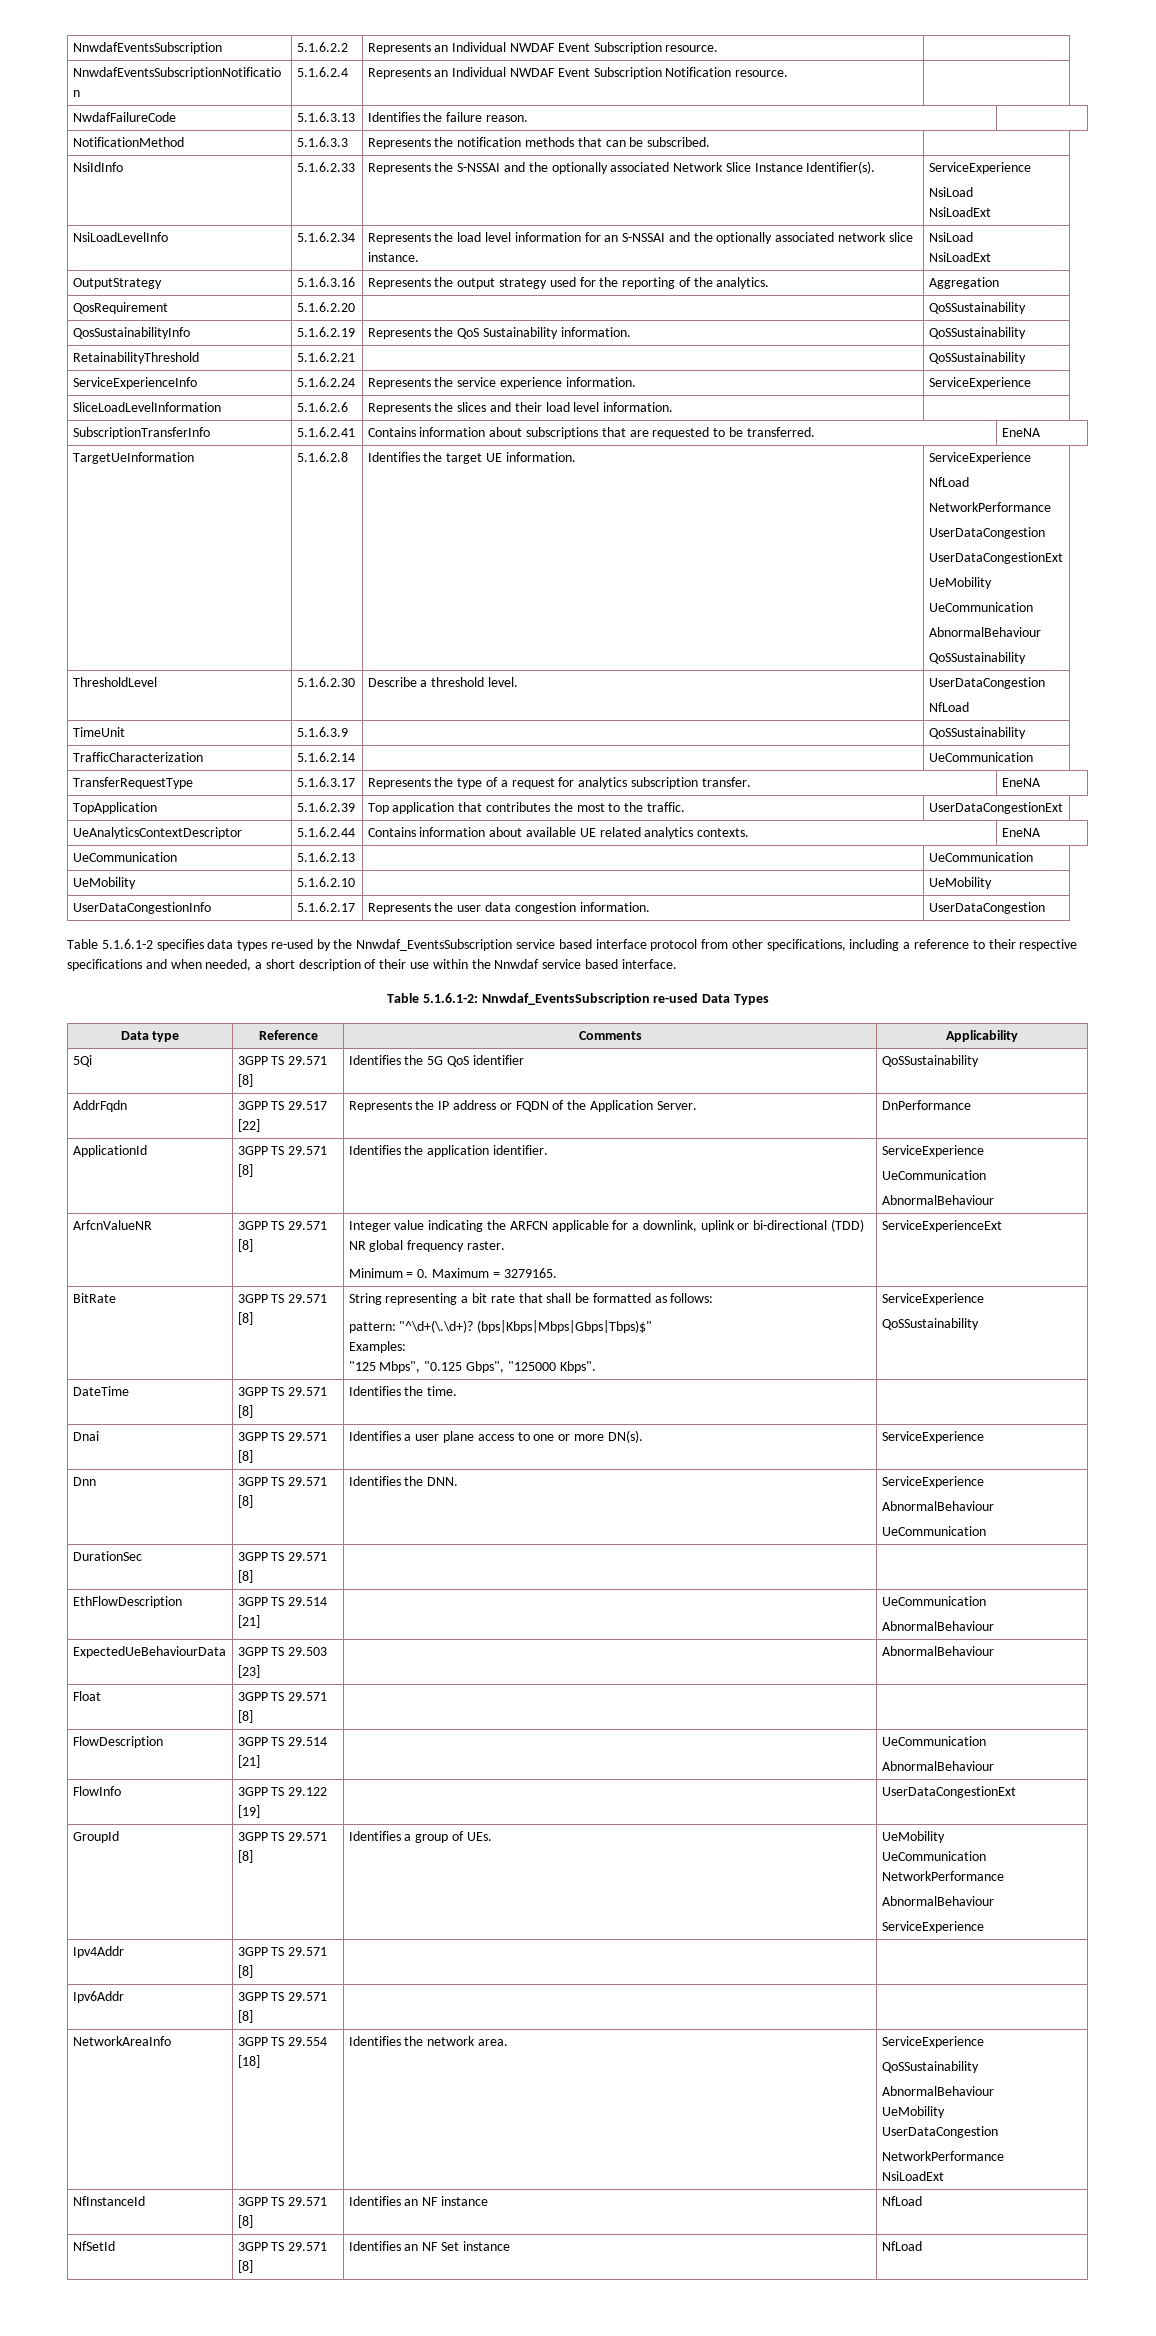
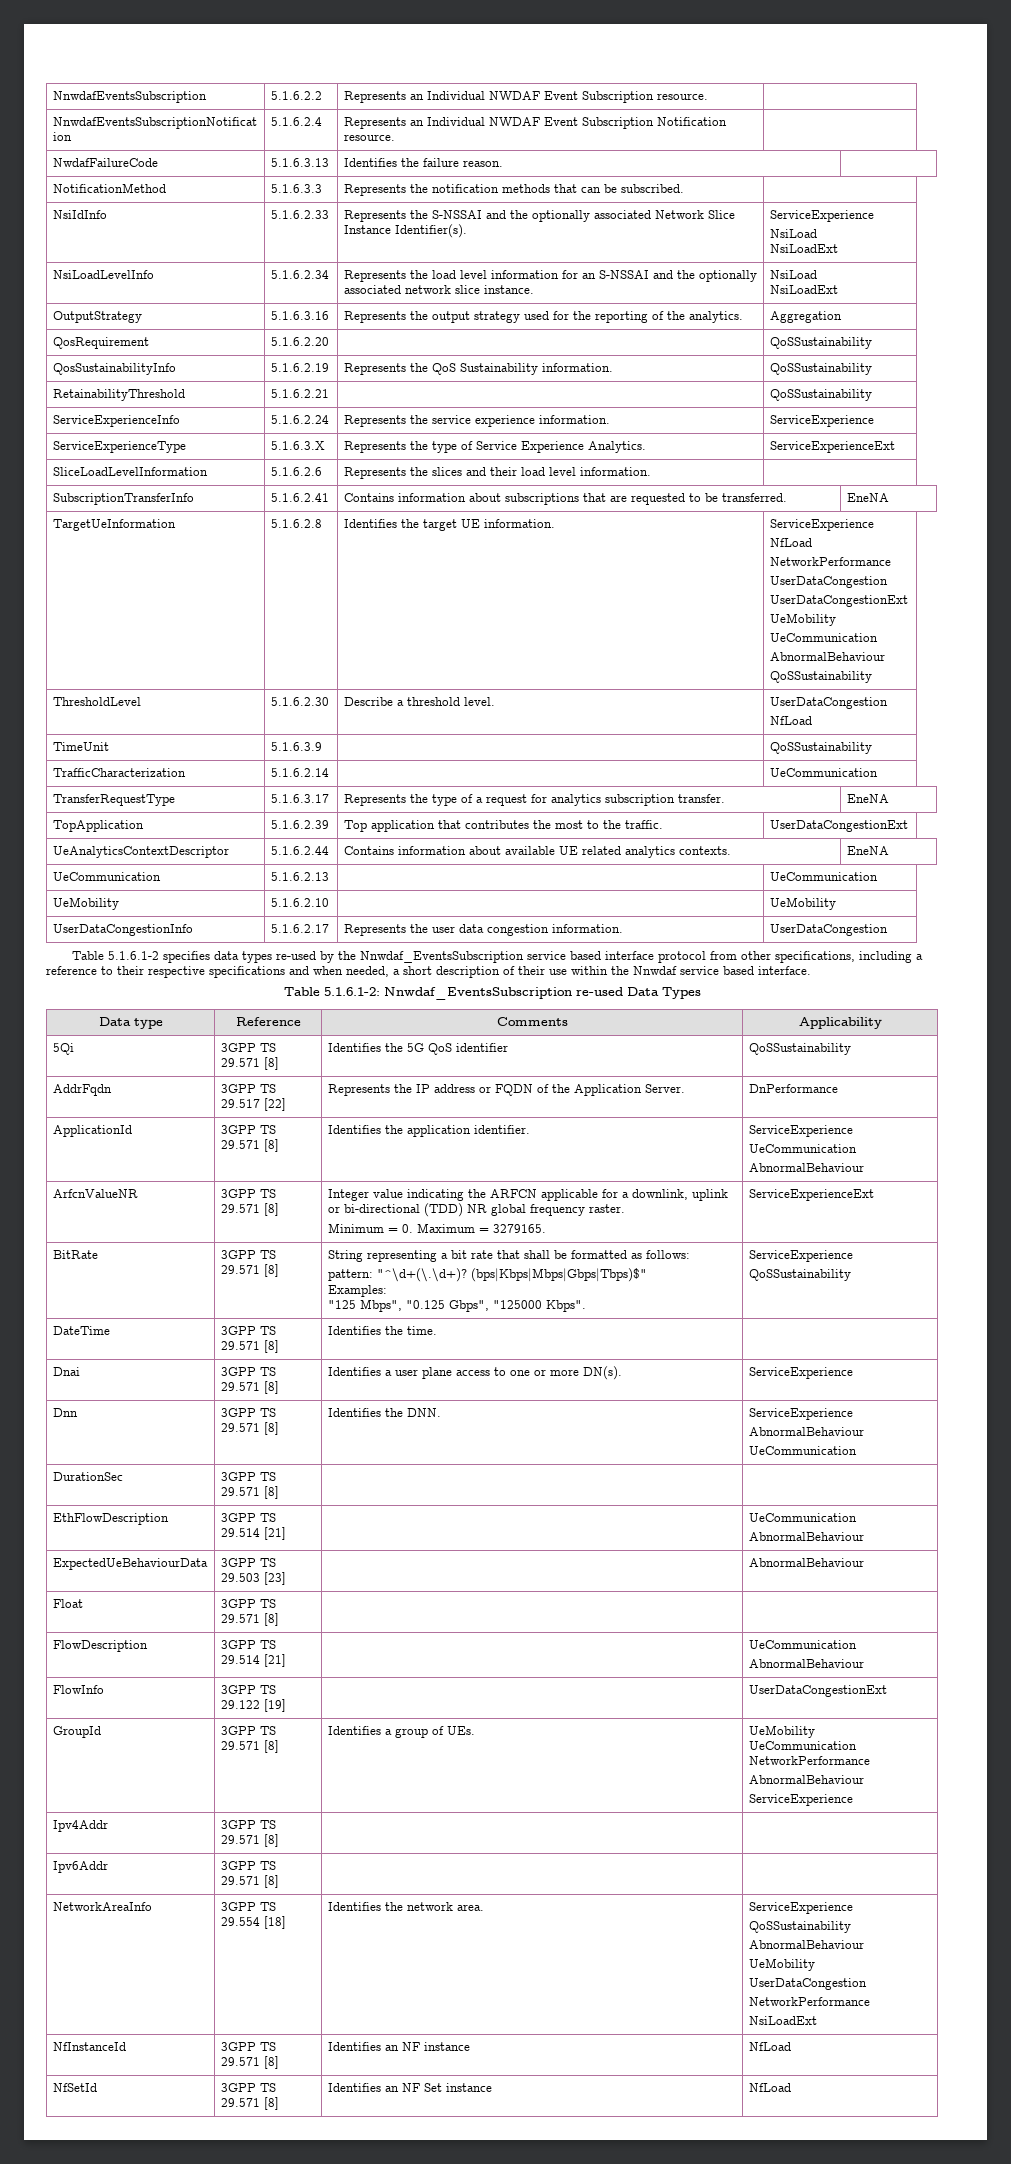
+ ServiceExperienceType | 5.1.6.3.X | Represents the type of Service Experience Analytics. | ServiceExperienceExt

